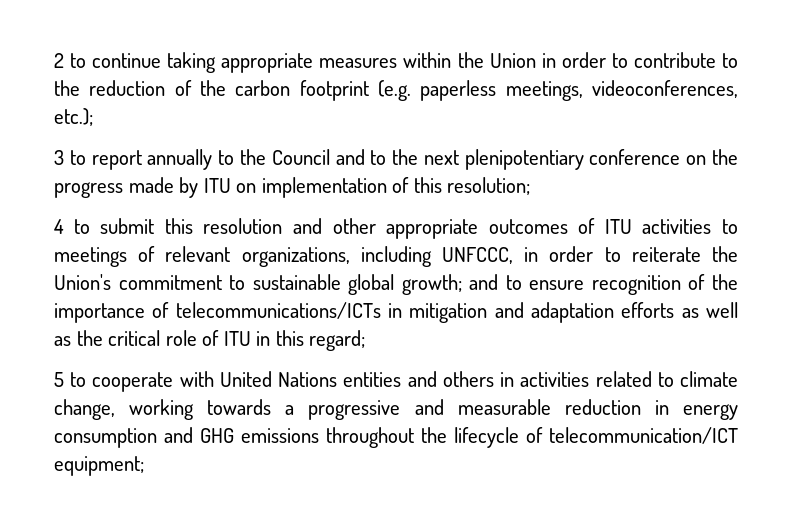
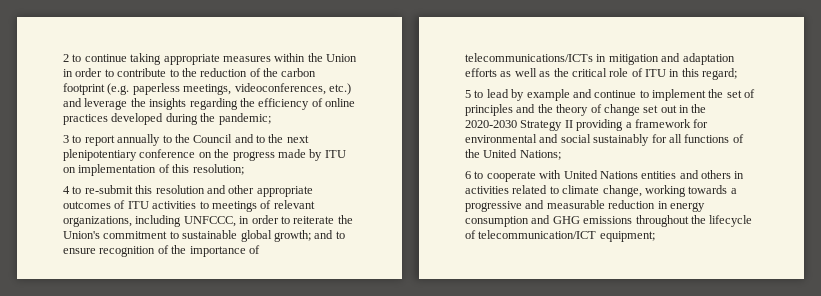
- 2 to continue taking appropriate measures within the Union in order to contribute to the reduction of the carbon footprint (e.g. paperless meetings, videoconferences, etc.);
+ 2 to continue taking appropriate measures within the Union in order to contribute to the reduction of the carbon footprint (e.g. paperless meetings, videoconferences, etc.) and leverage the insights regarding the efficiency of online practices developed during the pandemic;
- 4 to submit this resolution and other appropriate outcomes of ITU activities to meetings of relevant organizations, including UNFCCC, in order to reiterate the Union's commitment to sustainable global growth; and to ensure recognition of the importance of telecommunications/ICTs in mitigation and adaptation efforts as well as the critical role of ITU in this regard;
+ 4 to re-submit this resolution and other appropriate outcomes of ITU activities to meetings of relevant organizations, including UNFCCC, in order to reiterate the Union's commitment to sustainable global growth; and to ensure recognition of the importance of telecommunications/ICTs in mitigation and adaptation efforts as well as the critical role of ITU in this regard;
- 5 to cooperate with United Nations entities and others in activities related to climate change, working towards a progressive and measurable reduction in energy consumption and GHG emissions throughout the lifecycle of telecommunication/ICT equipment;
+ 5 to lead by example and continue to implement the set of principles and the theory of change set out in the 2020-2030 Strategy II providing a framework for environmental and social sustainably for all functions of the United Nations;
+ 6 to cooperate with United Nations entities and others in activities related to climate change, working towards a progressive and measurable reduction in energy consumption and GHG emissions throughout the lifecycle of telecommunication/ICT equipment;

